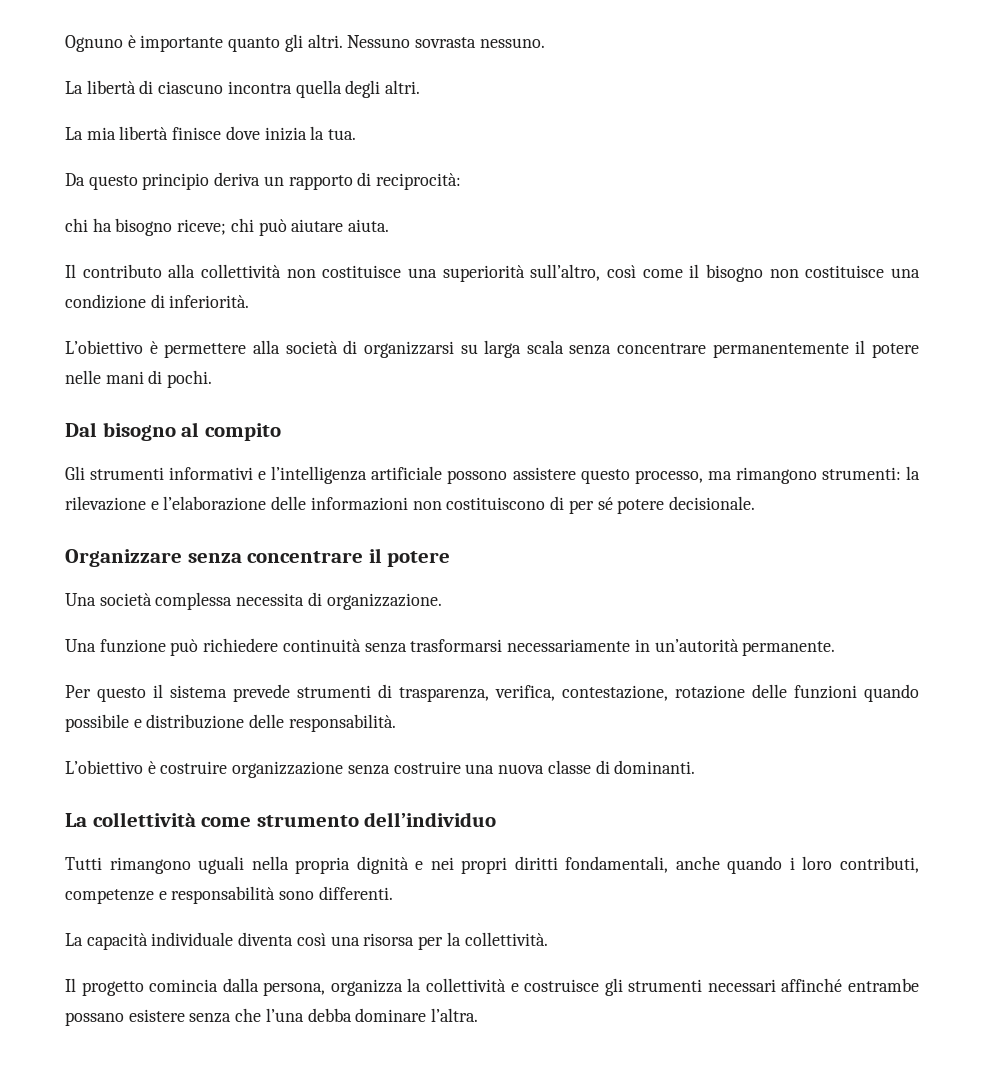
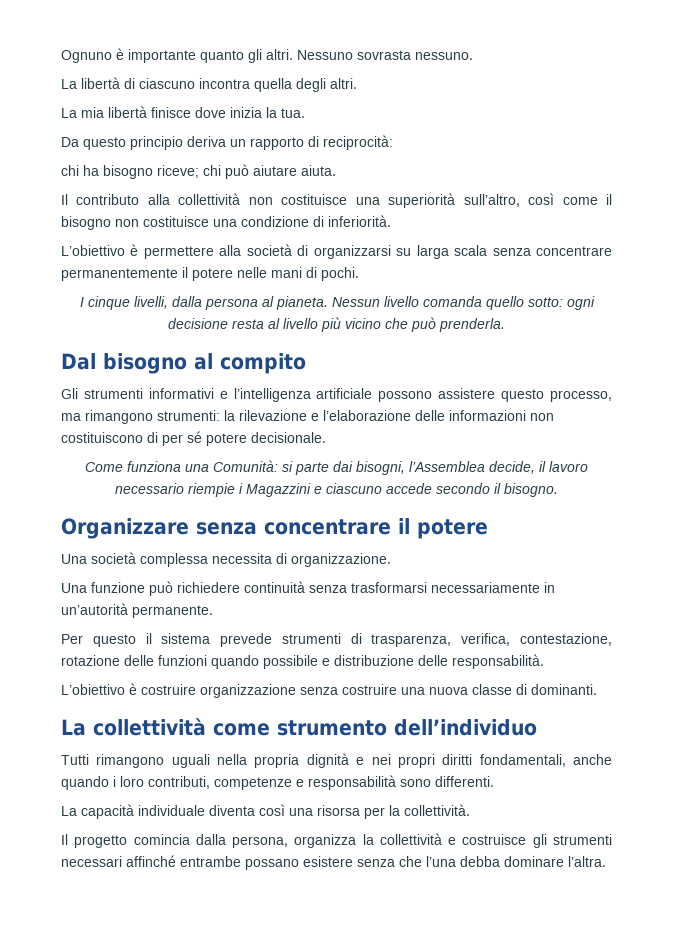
+ I cinque livelli, dalla persona al pianeta. Nessun livello comanda quello sotto: ogni decisione resta al livello più vicino che può prenderla.
+ Come funziona una Comunità: si parte dai bisogni, l’Assemblea decide, il lavoro necessario riempie i Magazzini e ciascuno accede secondo il bisogno.

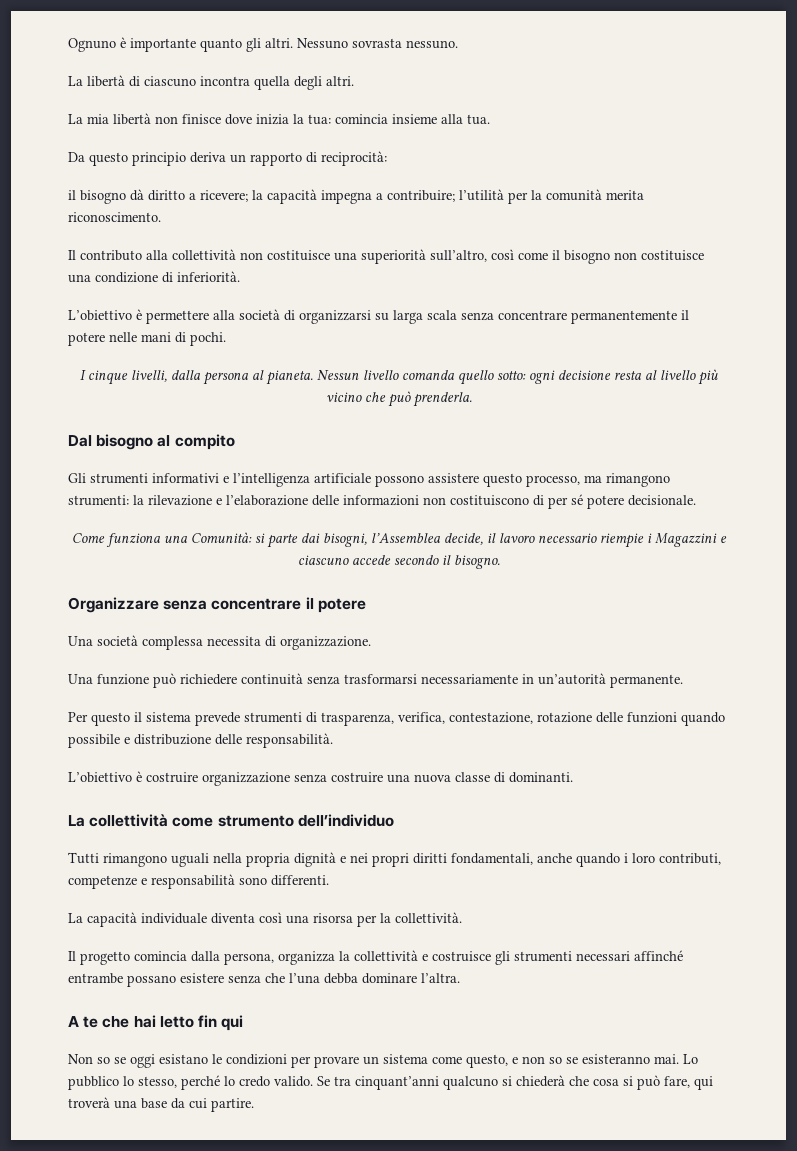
- La mia libertà finisce dove inizia la tua.
+ La mia libertà non finisce dove inizia la tua: comincia insieme alla tua.
- chi ha bisogno riceve; chi può aiutare aiuta.
+ il bisogno dà diritto a ricevere; la capacità impegna a contribuire; l’utilità per la comunità merita riconoscimento.
+ A te che hai letto fin qui
+ Non so se oggi esistano le condizioni per provare un sistema come questo, e non so se esisteranno mai. Lo pubblico lo stesso, perché lo credo valido. Se tra cinquant’anni qualcuno si chiederà che cosa si può fare, qui troverà una base da cui partire.

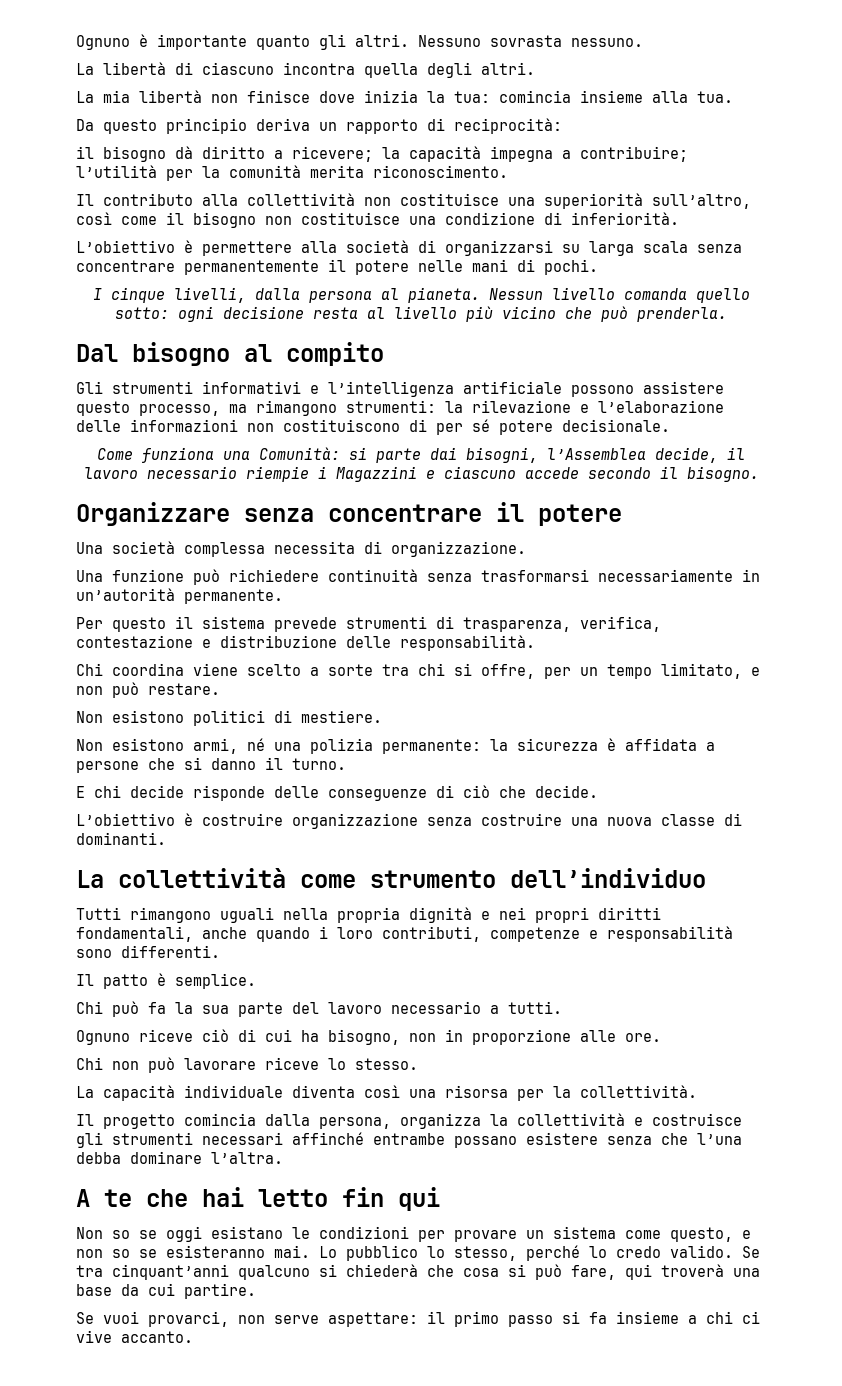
- Per questo il sistema prevede strumenti di trasparenza, verifica, contestazione, rotazione delle funzioni quando possibile e distribuzione delle responsabilità.
+ Per questo il sistema prevede strumenti di trasparenza, verifica, contestazione e distribuzione delle responsabilità.
+ Chi coordina viene scelto a sorte tra chi si offre, per un tempo limitato, e non può restare.
+ Non esistono politici di mestiere.
+ Non esistono armi, né una polizia permanente: la sicurezza è affidata a persone che si danno il turno.
+ E chi decide risponde delle conseguenze di ciò che decide.
+ Il patto è semplice.
+ Chi può fa la sua parte del lavoro necessario a tutti.
+ Ognuno riceve ciò di cui ha bisogno, non in proporzione alle ore.
+ Chi non può lavorare riceve lo stesso.
+ Se vuoi provarci, non serve aspettare: il primo passo si fa insieme a chi ci vive accanto.

